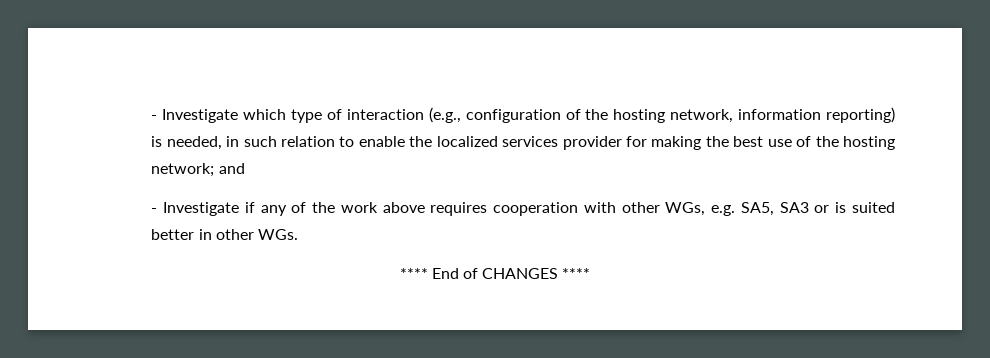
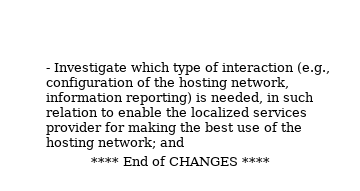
- - Investigate if any of the work above requires cooperation with other WGs, e.g. SA5, SA3 or is suited better in other WGs.

